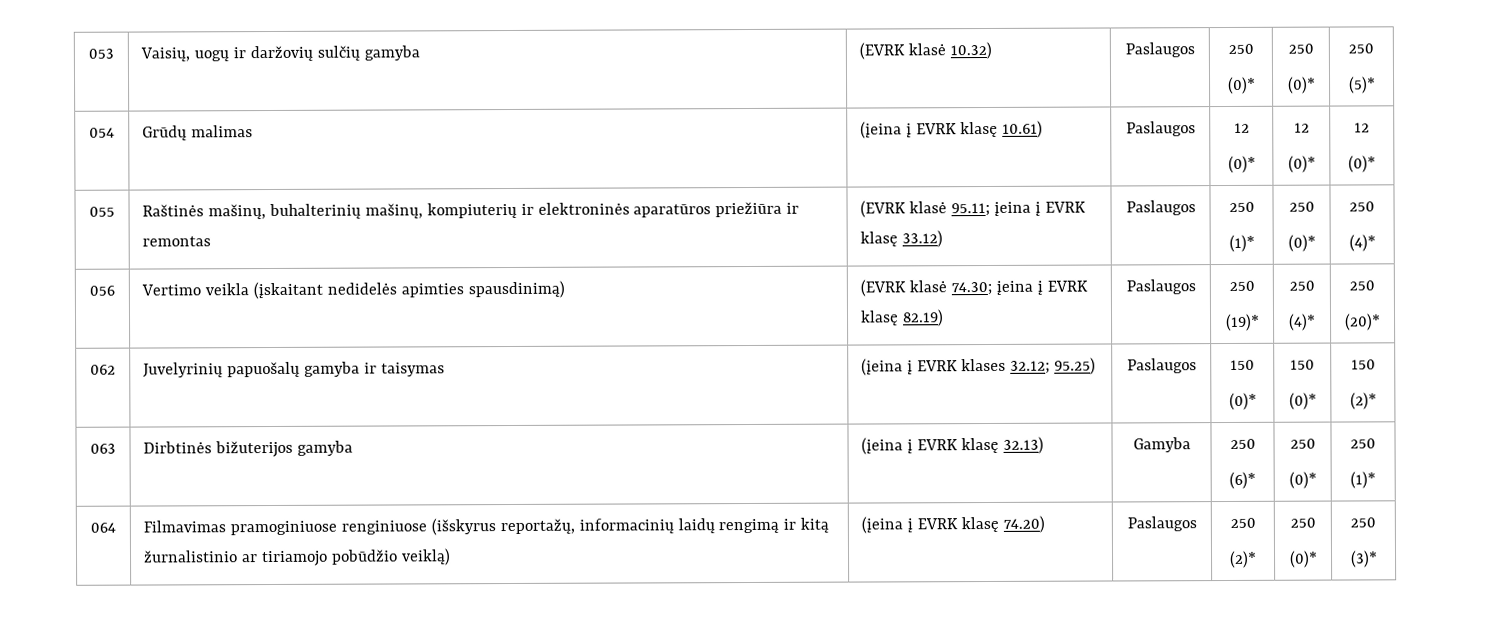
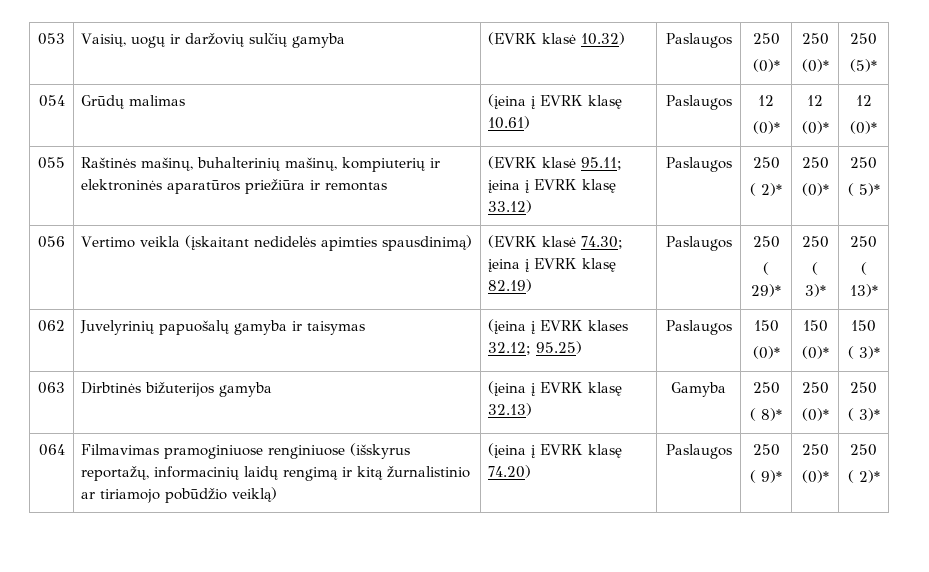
  055 | Raštinės mašinų, buhalterinių mašinų, kompiuterių ir elektroninės aparatūros priežiūra ir remontas | (EVRK klasė 95.11; įeina į EVRK klasę 33.12) | Paslaugos | 250
- (1)* | 250
+ ( 2)* | 250
  (0)* | 250
- (4)*
+ ( 5)*
  056 | Vertimo veikla (įskaitant nedidelės apimties spausdinimą) | (EVRK klasė 74.30; įeina į EVRK klasę 82.19) | Paslaugos | 250
- (19)* | 250
- (4)* | 250
- (20)*
+ ( 29)* | 250
+ ( 3)* | 250
+ ( 13)*
  062 | Juvelyrinių papuošalų gamyba ir taisymas | (įeina į EVRK klases 32.12; 95.25) | Paslaugos | 150
  (0)* | 150
  (0)* | 150
- (2)*
+ ( 3)*
  063 | Dirbtinės bižuterijos gamyba | (įeina į EVRK klasę 32.13) | Gamyba | 250
- (6)* | 250
+ ( 8)* | 250
  (0)* | 250
- (1)*
+ ( 3)*
  064 | Filmavimas pramoginiuose renginiuose (išskyrus reportažų, informacinių laidų rengimą ir kitą žurnalistinio ar tiriamojo pobūdžio veiklą) | (įeina į EVRK klasę 74.20) | Paslaugos | 250
- (2)* | 250
+ ( 9)* | 250
  (0)* | 250
- (3)*
+ ( 2)*

